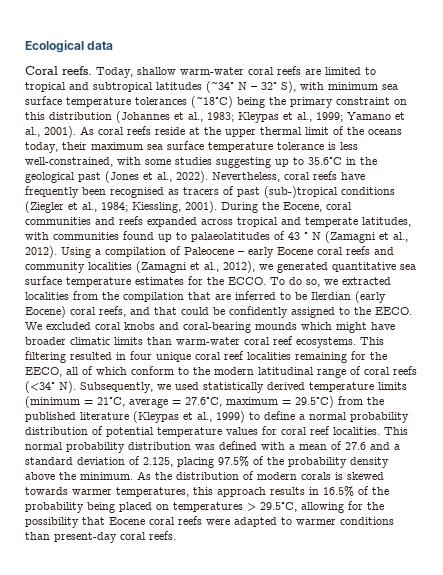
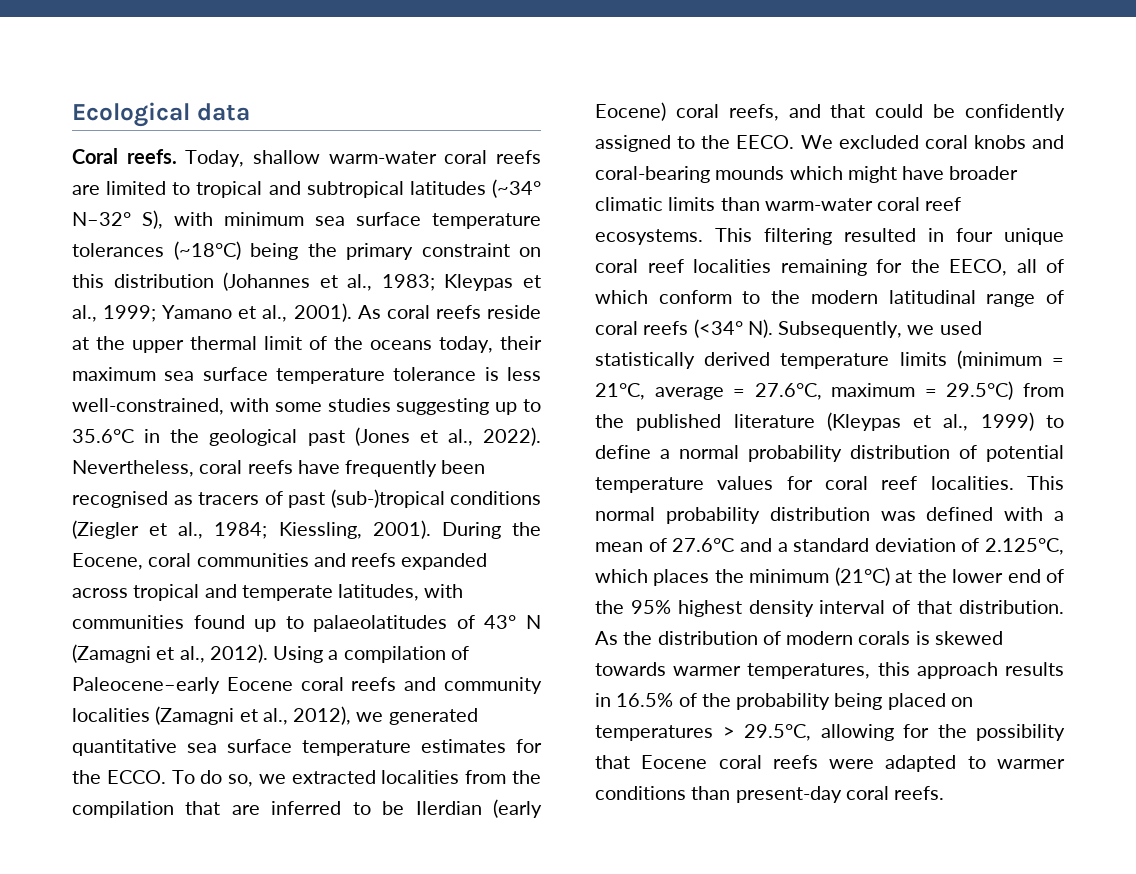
- Today, shallow warm-water coral reefs are limited to tropical and subtropical latitudes (~34° N – 32° S), with minimum sea surface temperature tolerances (~18°C) being the primary constraint on this distribution (Johannes et al., 1983; Kleypas et al., 1999; Yamano et al., 2001).
+ Today, shallow warm-water coral reefs are limited to tropical and subtropical latitudes (~34° N–32° S), with minimum sea surface temperature tolerances (~18°C) being the primary constraint on this distribution (Johannes et al., 1983; Kleypas et al., 1999; Yamano et al., 2001).
- During the Eocene, coral communities and reefs expanded across tropical and temperate latitudes, with communities found up to palaeolatitudes of 43 ° N (Zamagni et al., 2012).
+ During the Eocene, coral communities and reefs expanded across tropical and temperate latitudes, with communities found up to palaeolatitudes of 43° N (Zamagni et al., 2012).
- Using a compilation of Paleocene – early Eocene coral reefs and community localities (Zamagni et al., 2012), we generated quantitative sea surface temperature estimates for the ECCO.
+ Using a compilation of Paleocene–early Eocene coral reefs and community localities (Zamagni et al., 2012), we generated quantitative sea surface temperature estimates for the ECCO.
- This normal probability distribution was defined with a mean of 27.6 and a standard deviation of 2.125, placing 97.5% of the probability density above the minimum.
+ This normal probability distribution was defined with a mean of 27.6°C and a standard deviation of 2.125°C, which places the minimum (21°C) at the lower end of the 95% highest density interval of that distribution.

